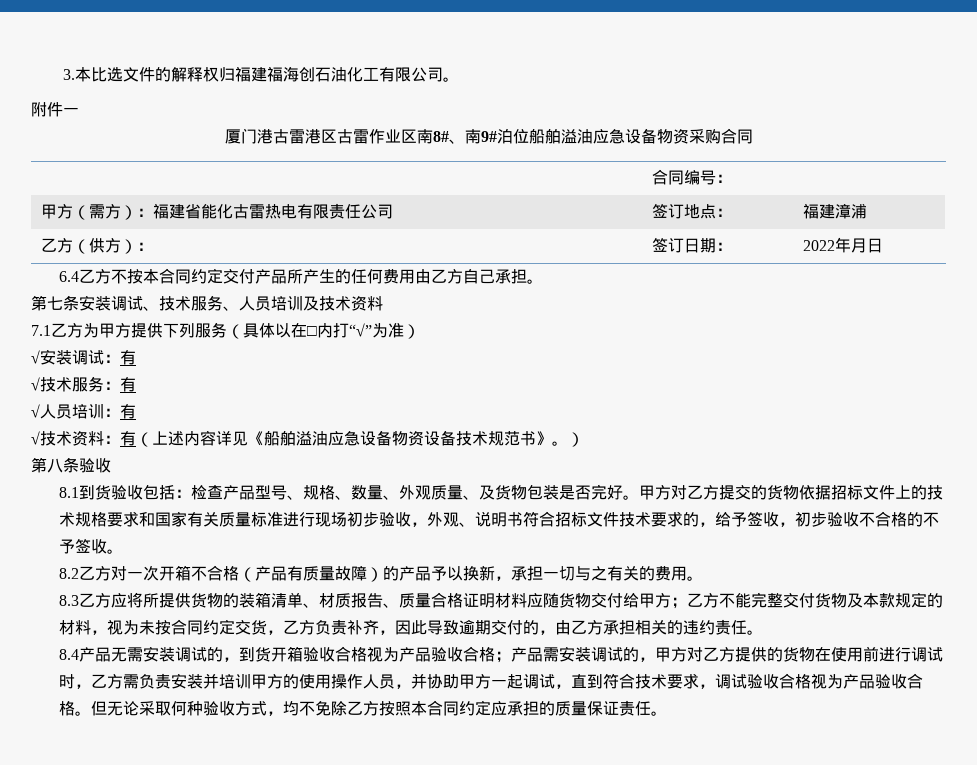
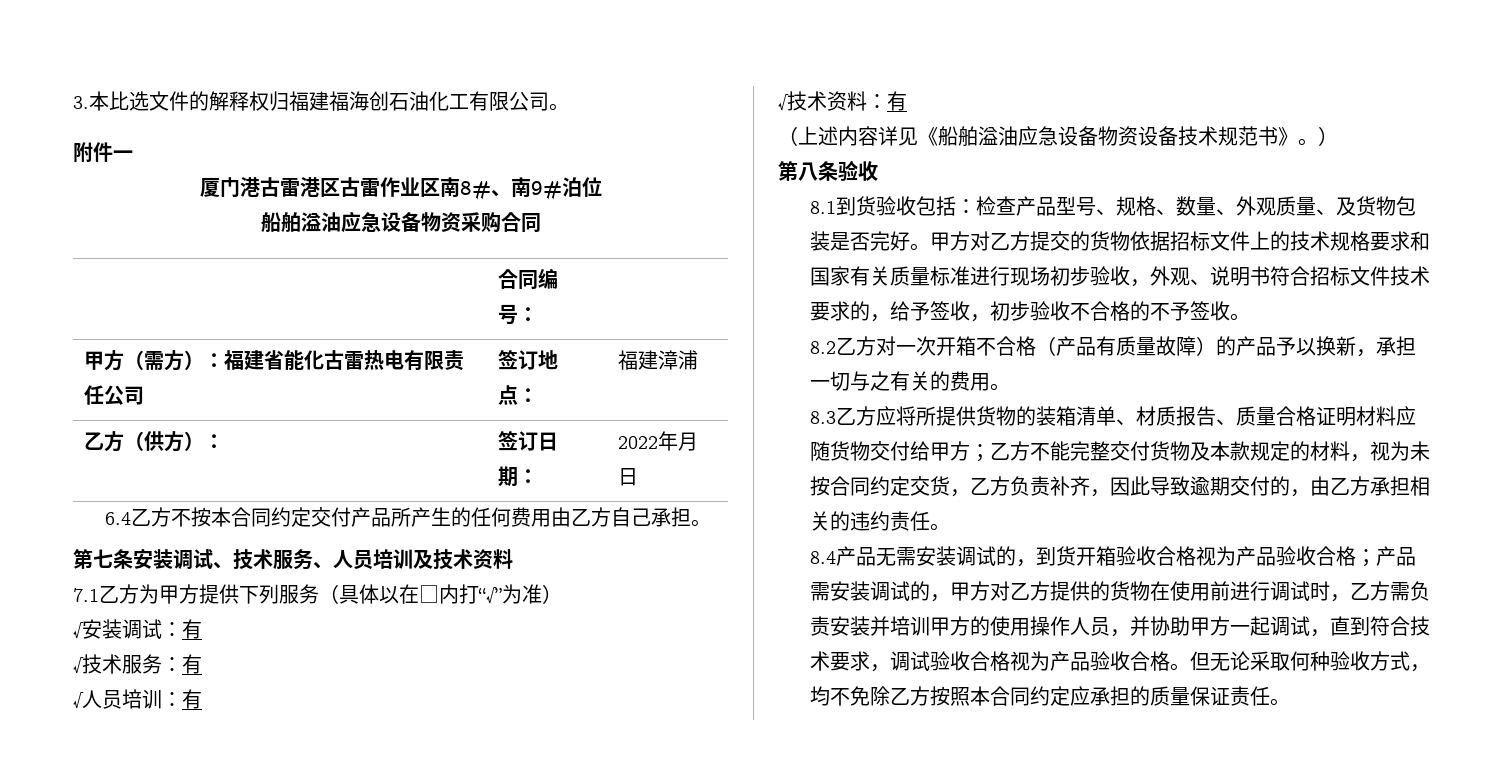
- 厦门港古雷港区古雷作业区南8#、南9#泊位船舶溢油应急设备物资采购合同
+ 厦门港古雷港区古雷作业区南8#、南9#泊位
+ 船舶溢油应急设备物资采购合同
- √技术资料：有（上述内容详见《船舶溢油应急设备物资设备技术规范书》。）
+ √技术资料：有
+ （上述内容详见《船舶溢油应急设备物资设备技术规范书》。）

